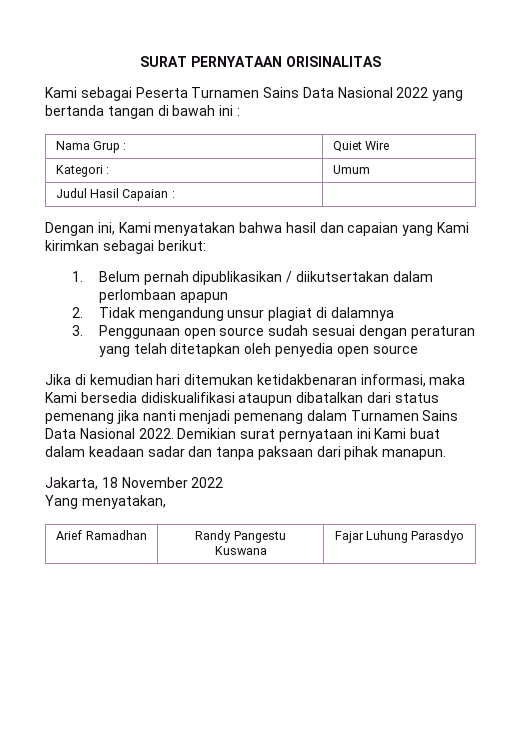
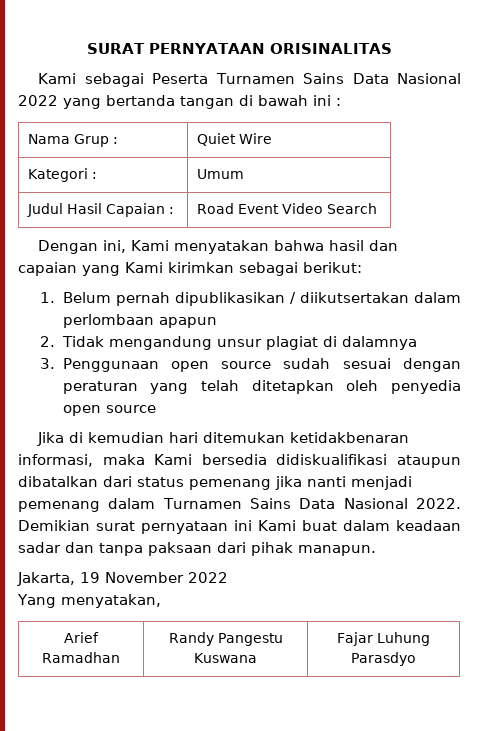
- Judul Hasil Capaian : |
+ Judul Hasil Capaian : | Road Event Video Search
- Jakarta, 18 November 2022
+ Jakarta, 19 November 2022

